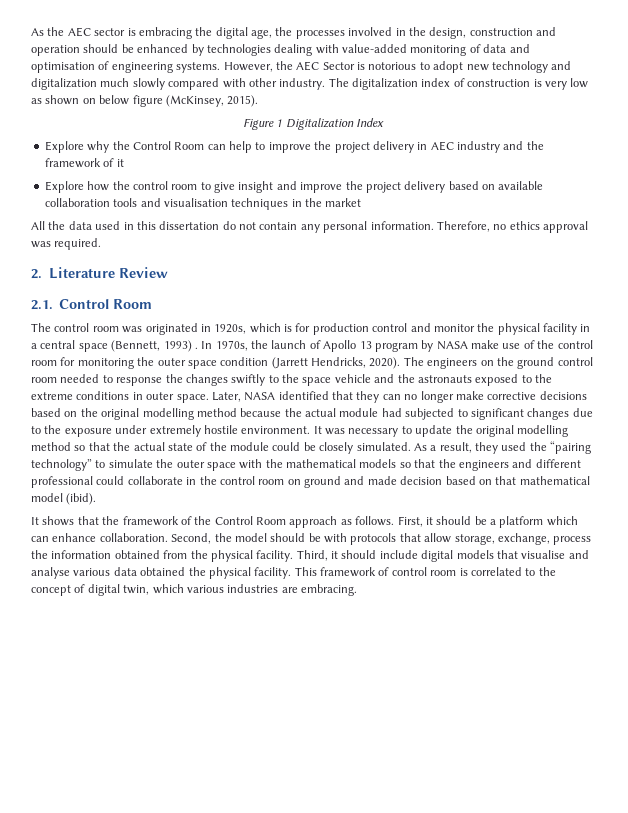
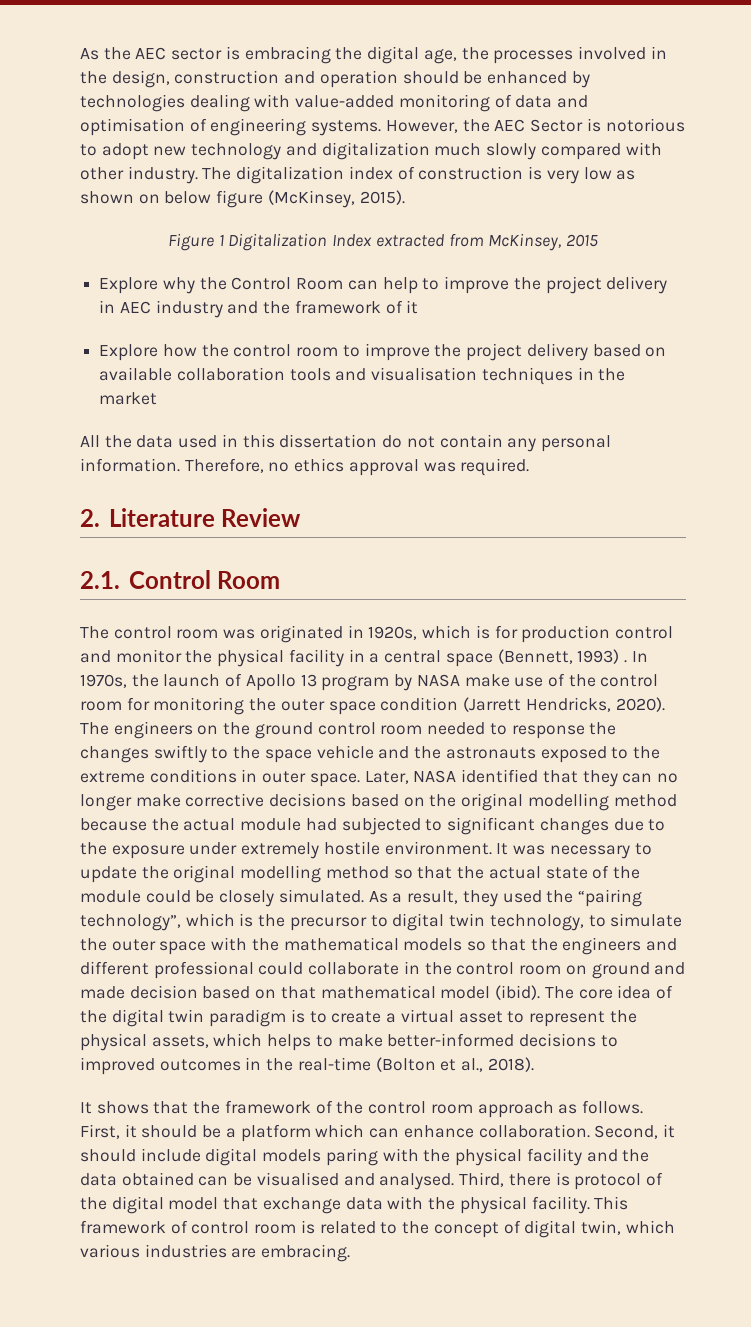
- Figure 1 Digitalization Index
+ Figure 1 Digitalization Index extracted from McKinsey, 2015
- Explore how the control room to give insight and improve the project delivery based on available collaboration tools and visualisation techniques in the market
+ Explore how the control room to improve the project delivery based on available collaboration tools and visualisation techniques in the market
- As a result, they used the “pairing technology” to simulate the outer space with the mathematical models so that the engineers and different professional could collaborate in the control room on ground and made decision based on that mathematical model (ibid).
+ As a result, they used the “pairing technology”, which is the precursor to digital twin technology, to simulate the outer space with the mathematical models so that the engineers and different professional could collaborate in the control room on ground and made decision based on that mathematical model (ibid). The core idea of the digital twin paradigm is to create a virtual asset to represent the physical assets, which helps to make better-informed decisions to improved outcomes in the real-time (Bolton et al., 2018).
- It shows that the framework of the Control Room approach as follows.
+ It shows that the framework of the control room approach as follows.
- Second, the model should be with protocols that allow storage, exchange, process the information obtained from the physical facility. Third, it should include digital models that visualise and analyse various data obtained the physical facility.
+ Second, it should include digital models paring with the physical facility and the data obtained can be visualised and analysed. Third, there is protocol of the digital model that exchange data with the physical facility.
- This framework of control room is correlated to the concept of digital twin, which various industries are embracing.
+ This framework of control room is related to the concept of digital twin, which various industries are embracing.

